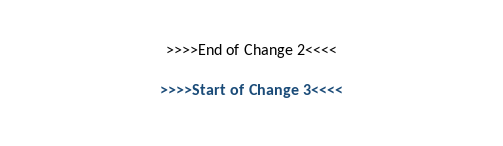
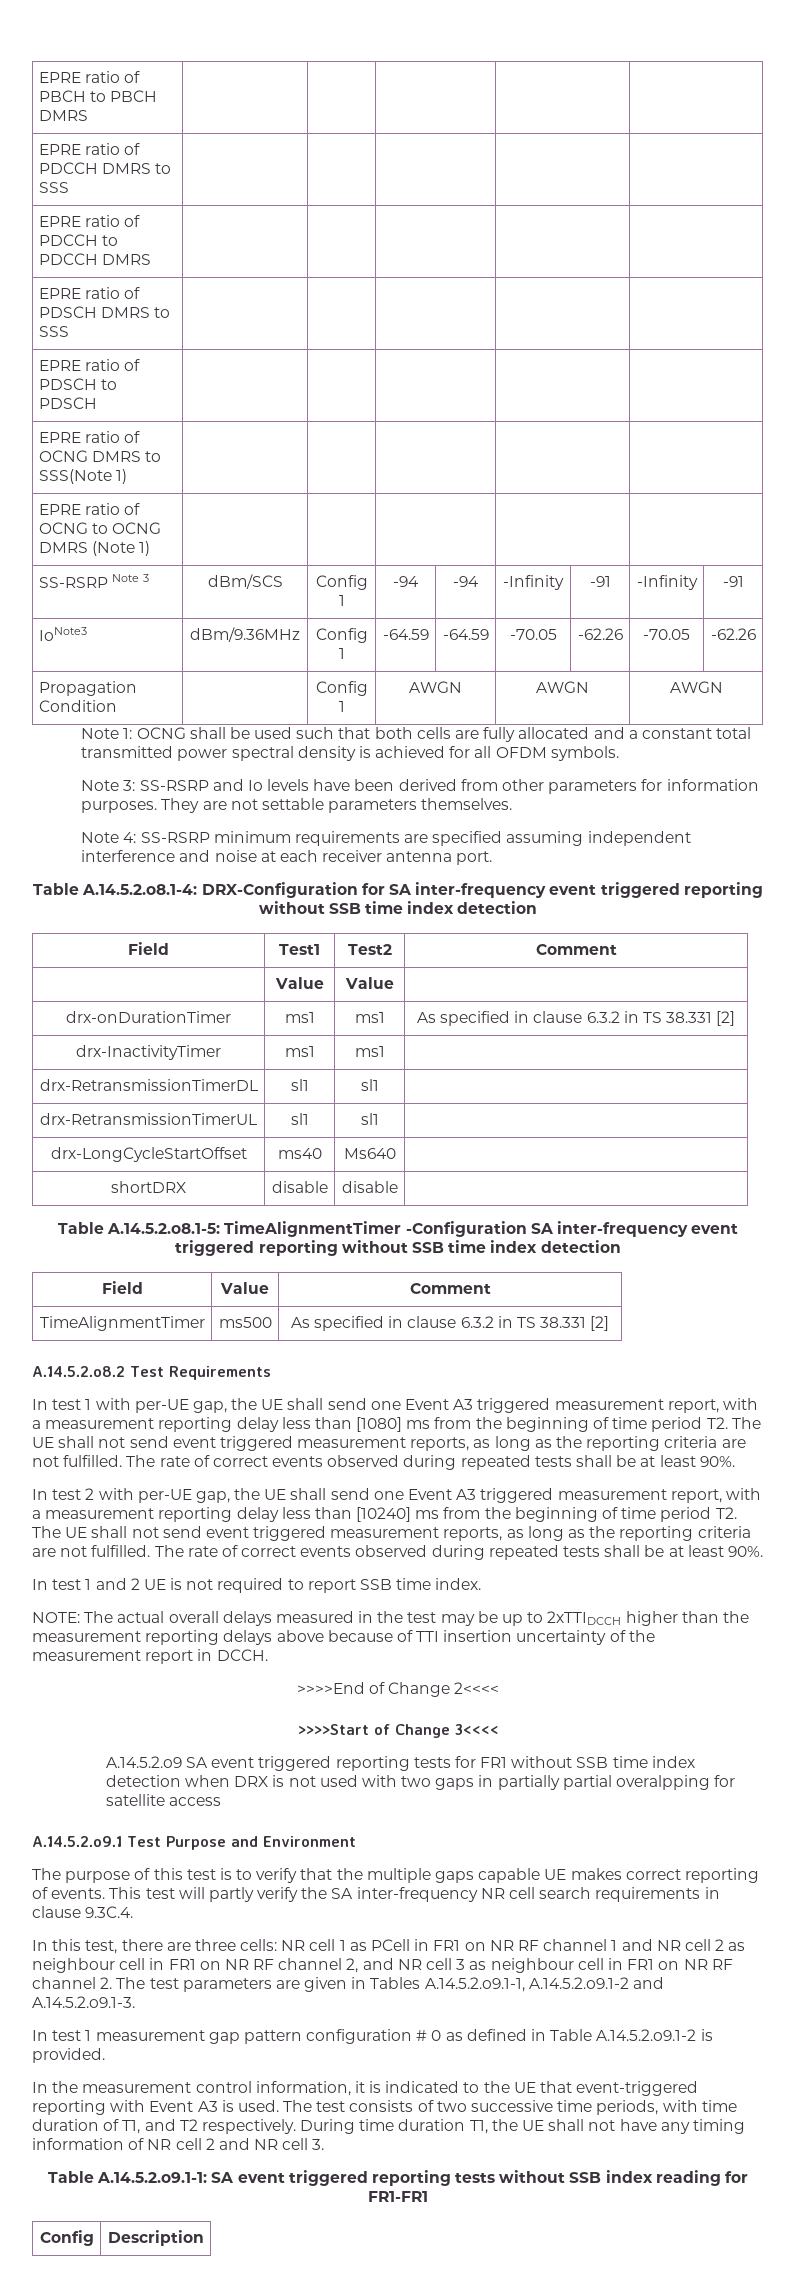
+ EPRE ratio of PBCH to PBCH DMRS | | | | |
+ EPRE ratio of PDCCH DMRS to SSS | | | | |
+ EPRE ratio of PDCCH to PDCCH DMRS | | | | |
+ EPRE ratio of PDSCH DMRS to SSS | | | | |
+ EPRE ratio of PDSCH to PDSCH | | | | |
+ EPRE ratio of OCNG DMRS to SSS(Note 1) | | | | |
+ EPRE ratio of OCNG to OCNG DMRS (Note 1) | | | | |
+ SS-RSRP Note 3 | dBm/SCS | Config 1 | -94 | -94 | -Infinity | -91 | -Infinity | -91
+ IoNote3 | dBm/9.36MHz | Config 1 | -64.59 | -64.59 | -70.05 | -62.26 | -70.05 | -62.26
+ Propagation Condition | | Config 1 | AWGN | AWGN | AWGN
+ Note 1: OCNG shall be used such that both cells are fully allocated and a constant total transmitted power spectral density is achieved for all OFDM symbols.
+ Note 3: SS-RSRP and Io levels have been derived from other parameters for information purposes. They are not settable parameters themselves.
+ Note 4: SS-RSRP minimum requirements are specified assuming independent interference and noise at each receiver antenna port.
+ Table A.14.5.2.o8.1-4: DRX-Configuration for SA inter-frequency event triggered reporting without SSB time index detection
+ Field | Test1 | Test2 | Comment
+ | Value | Value |
+ drx-onDurationTimer | ms1 | ms1 | As specified in clause 6.3.2 in TS 38.331 [2]
+ drx-InactivityTimer | ms1 | ms1 |
+ drx-RetransmissionTimerDL | sl1 | sl1 |
+ drx-RetransmissionTimerUL | sl1 | sl1 |
+ drx-LongCycleStartOffset | ms40 | Ms640 |
+ shortDRX | disable | disable |
+ Table A.14.5.2.o8.1-5: TimeAlignmentTimer -Configuration SA inter-frequency event triggered reporting without SSB time index detection
+ Field | Value | Comment
+ TimeAlignmentTimer | ms500 | As specified in clause 6.3.2 in TS 38.331 [2]
+ A.14.5.2.o8.2 Test Requirements
+ In test 1 with per-UE gap, the UE shall send one Event A3 triggered measurement report, with a measurement reporting delay less than [1080] ms from the beginning of time period T2. The UE shall not send event triggered measurement reports, as long as the reporting criteria are not fulfilled. The rate of correct events observed during repeated tests shall be at least 90%.
+ In test 2 with per-UE gap, the UE shall send one Event A3 triggered measurement report, with a measurement reporting delay less than [10240] ms from the beginning of time period T2. The UE shall not send event triggered measurement reports, as long as the reporting criteria are not fulfilled. The rate of correct events observed during repeated tests shall be at least 90%.
+ In test 1 and 2 UE is not required to report SSB time index.
+ NOTE: The actual overall delays measured in the test may be up to 2xTTIDCCH higher than the measurement reporting delays above because of TTI insertion uncertainty of the measurement report in DCCH.
+ A.14.5.2.o9 SA event triggered reporting tests for FR1 without SSB time index detection when DRX is not used with two gaps in partially partial overalpping for satellite access
+ A.14.5.2.o9.1 Test Purpose and Environment
+ The purpose of this test is to verify that the multiple gaps capable UE makes correct reporting of events. This test will partly verify the SA inter-frequency NR cell search requirements in clause 9.3C.4.
+ In this test, there are three cells: NR cell 1 as PCell in FR1 on NR RF channel 1 and NR cell 2 as neighbour cell in FR1 on NR RF channel 2, and NR cell 3 as neighbour cell in FR1 on NR RF channel 2. The test parameters are given in Tables A.14.5.2.o9.1-1, A.14.5.2.o9.1-2 and A.14.5.2.o9.1-3.
+ In test 1 measurement gap pattern configuration # 0 as defined in Table A.14.5.2.o9.1-2 is provided.
+ In the measurement control information, it is indicated to the UE that event-triggered reporting with Event A3 is used. The test consists of two successive time periods, with time duration of T1, and T2 respectively. During time duration T1, the UE shall not have any timing information of NR cell 2 and NR cell 3.
+ Table A.14.5.2.o9.1-1: SA event triggered reporting tests without SSB index reading for FR1-FR1
+ Config | Description

